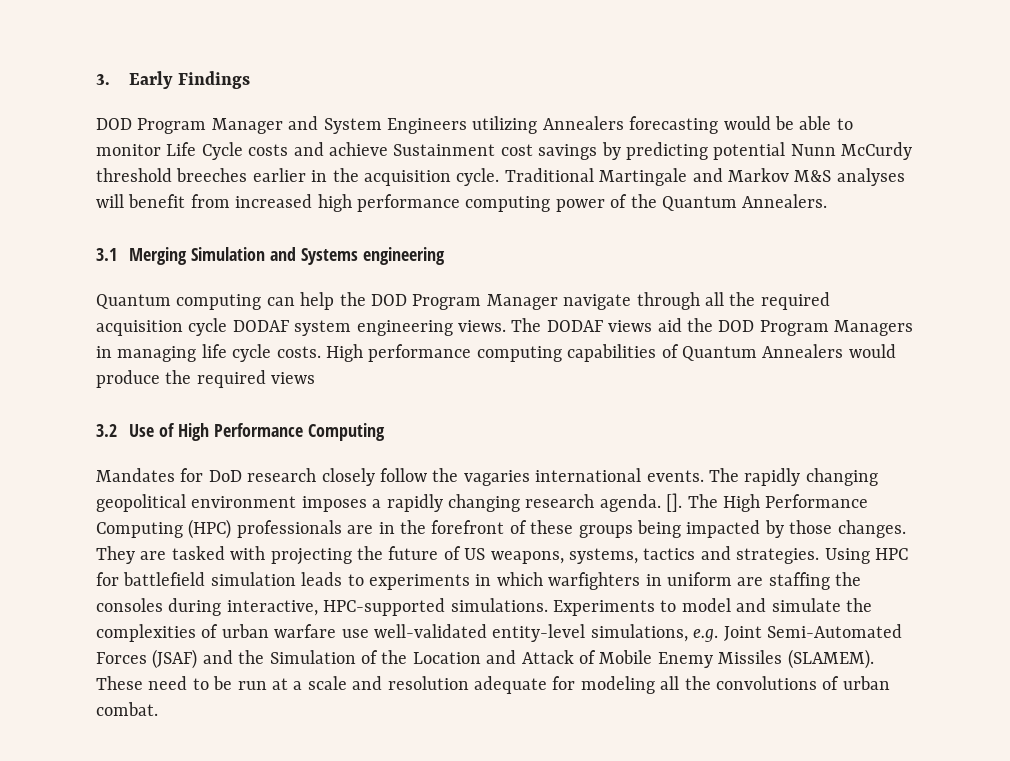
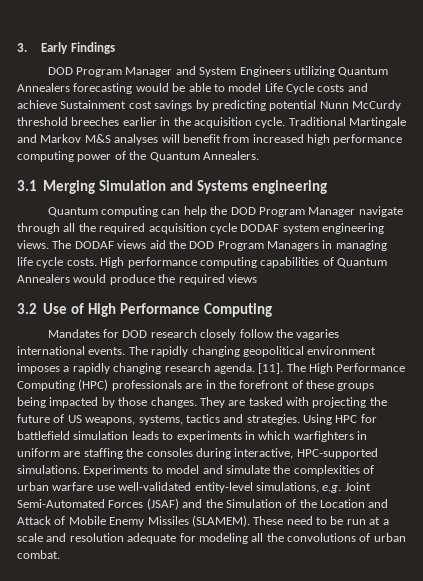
- DOD Program Manager and System Engineers utilizing Annealers forecasting would be able to monitor Life Cycle costs and achieve Sustainment cost savings by predicting potential Nunn McCurdy threshold breeches earlier in the acquisition cycle.
+ DOD Program Manager and System Engineers utilizing Quantum Annealers forecasting would be able to model Life Cycle costs and achieve Sustainment cost savings by predicting potential Nunn McCurdy threshold breeches earlier in the acquisition cycle.
- Mandates for DoD research closely follow the vagaries international events.
+ Mandates for DOD research closely follow the vagaries international events.
- [].
+ [11].

